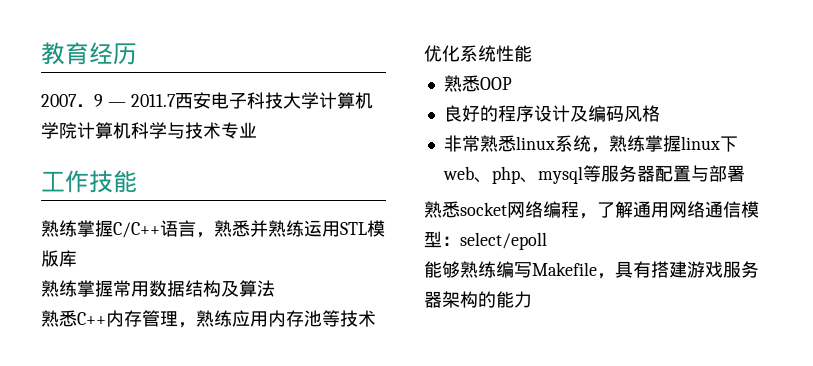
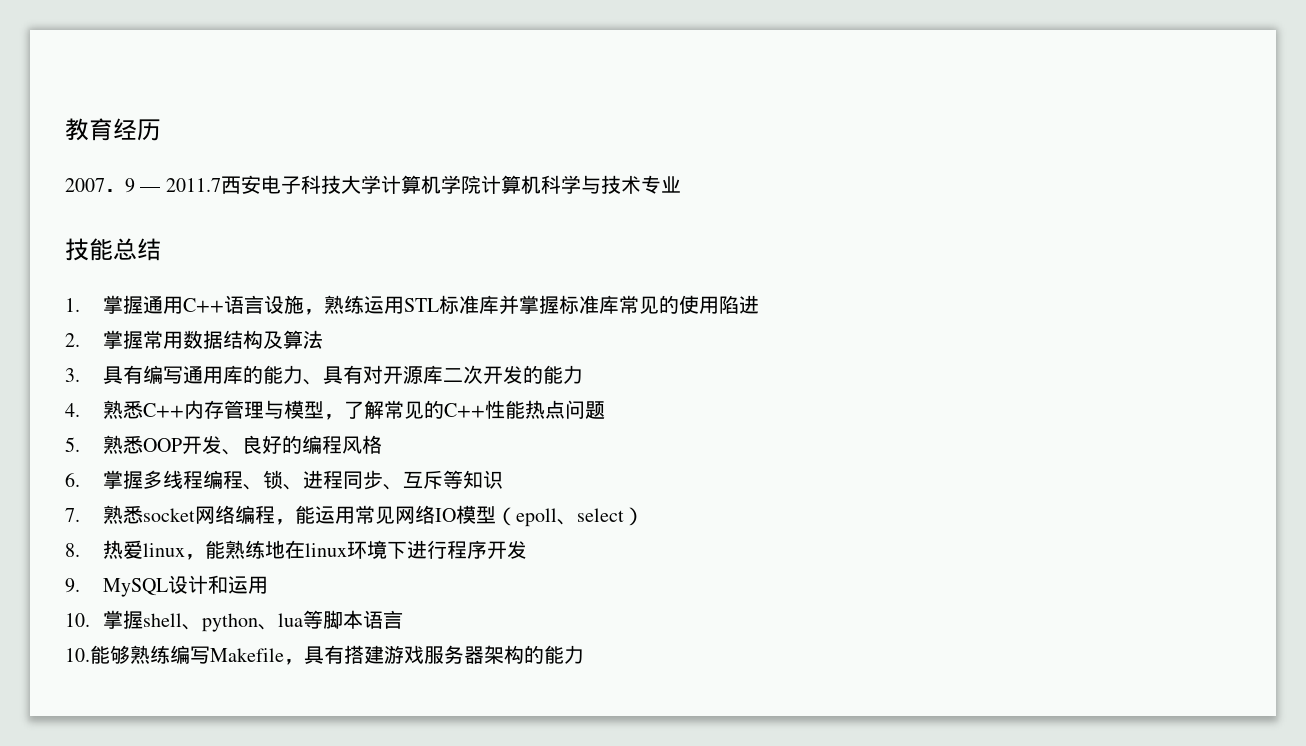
- 工作技能
- 熟练掌握C/C++语言，熟悉并熟练运用STL模版库
- 熟练掌握常用数据结构及算法
+ 技能总结
+ 1.掌握通用C++语言设施，熟练运用STL标准库并掌握标准库常见的使用陷进
+ 2.掌握常用数据结构及算法
- 熟悉C++内存管理，熟练应用内存池等技术优化系统性能
- 熟悉OOP
- 良好的程序设计及编码风格
- 非常熟悉linux系统，熟练掌握linux下web、php、mysql等服务器配置与部署
- 熟悉socket网络编程，了解通用网络通信模型：select/epoll
- 能够熟练编写Makefile，具有搭建游戏服务器架构的能力
+ 3.具有编写通用库的能力、具有对开源库二次开发的能力
+ 4.熟悉C++内存管理与模型，了解常见的C++性能热点问题
+ 5.熟悉OOP开发、良好的编程风格
+ 6.掌握多线程编程、锁、进程同步、互斥等知识
+ 7.熟悉socket网络编程，能运用常见网络IO模型（epoll、select）
+ 8.热爱linux，能熟练地在linux环境下进行程序开发
+ 9. MySQL设计和运用
+ 10.掌握shell、python、lua等脚本语言
+ 10.能够熟练编写Makefile，具有搭建游戏服务器架构的能力

